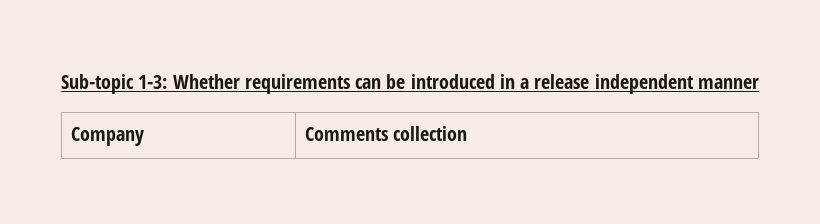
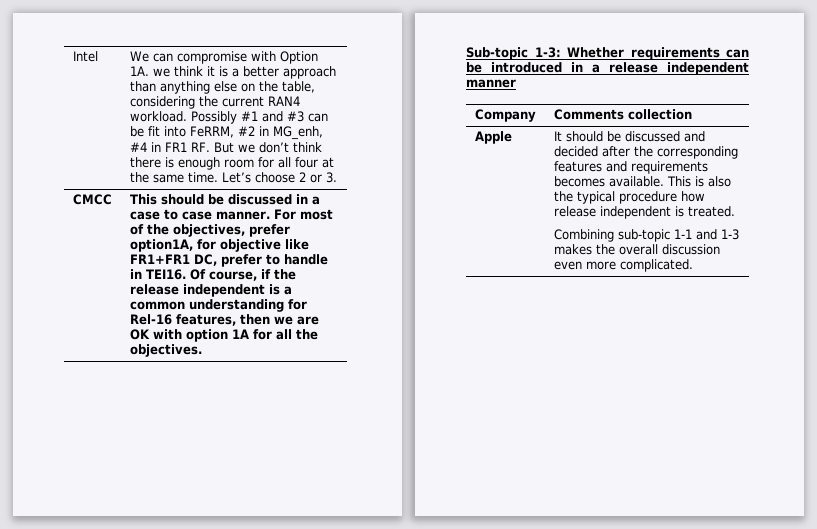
+ Intel | We can compromise with Option 1A. we think it is a better approach than anything else on the table, considering the current RAN4 workload. Possibly #1 and #3 can be fit into FeRRM, #2 in MG_enh, #4 in FR1 RF. But we don’t think there is enough room for all four at the same time. Let’s choose 2 or 3.
+ CMCC | This should be discussed in a case to case manner. For most of the objectives, prefer option1A, for objective like FR1+FR1 DC, prefer to handle in TEI16. Of course, if the release independent is a common understanding for Rel-16 features, then we are OK with option 1A for all the objectives.
+ Apple | It should be discussed and decided after the corresponding features and requirements becomes available. This is also the typical procedure how release independent is treated.
+ Combining sub-topic 1-1 and 1-3 makes the overall discussion even more complicated.

